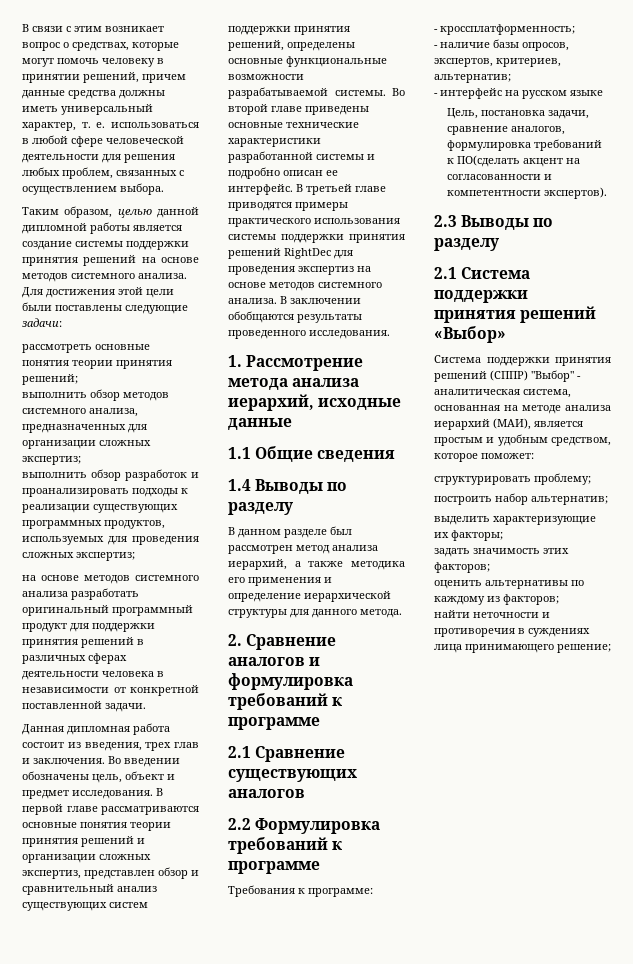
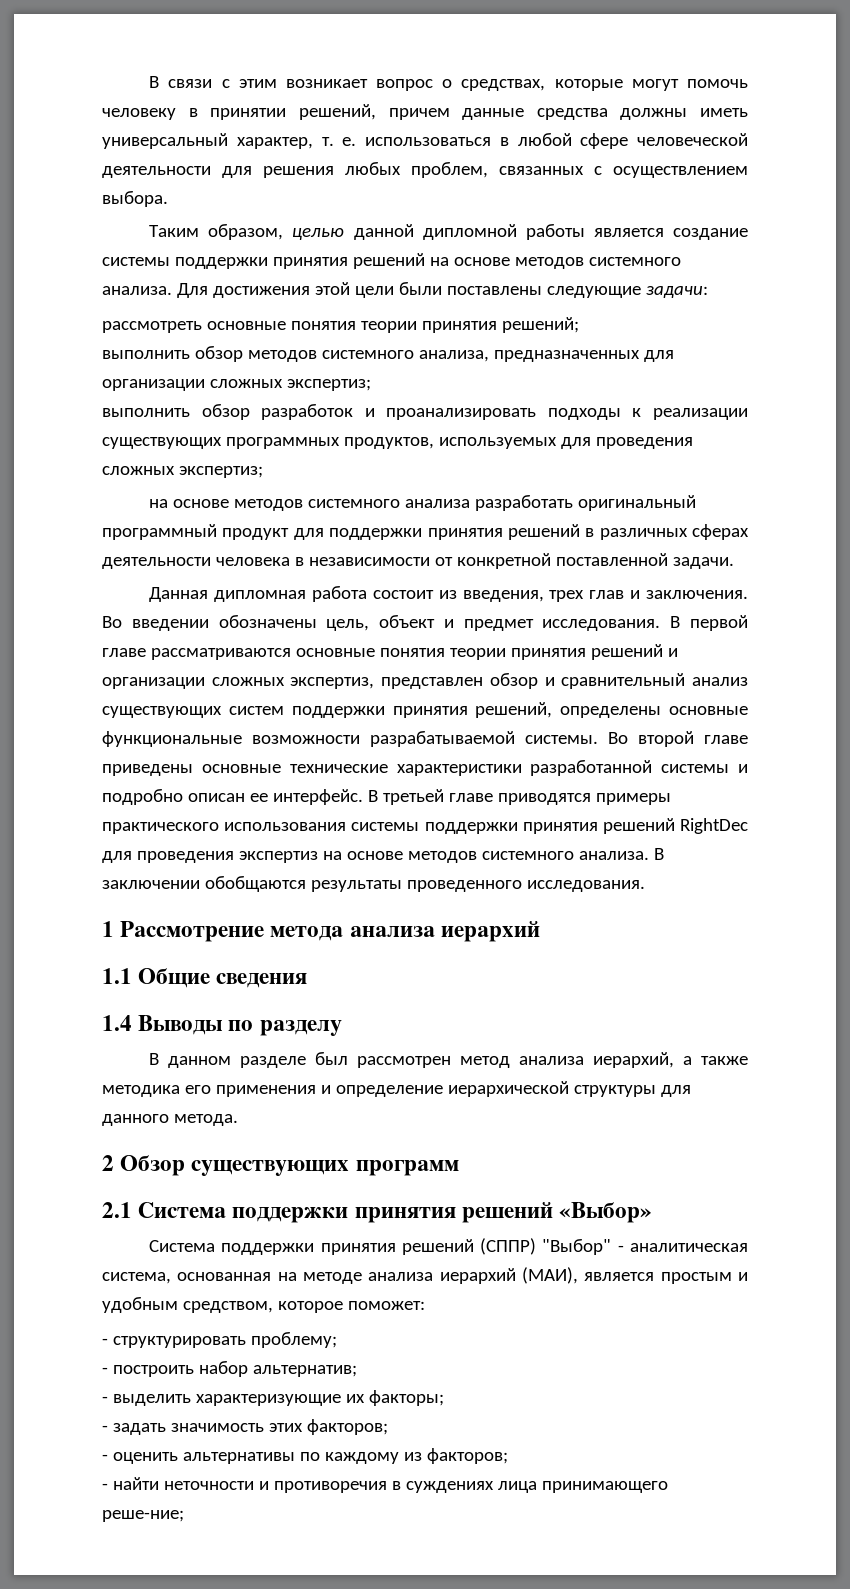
- 1. Рассмотрение метода анализа иерархий, исходные данные
+ 1 Рассмотрение метода анализа иерархий
- 2. Сравнение аналогов и формулировка требований к программе
- 2.1 Сравнение существующих аналогов
- 2.2 Формулировка требований к программе
- Требования к программе:
- - кроссплатформенность;
- - наличие базы опросов, экспертов, критериев, альтернатив;
- - интерфейс на русском языке
- Цель, постановка задачи, сравнение аналогов, формулировка требований к ПО(сделать акцент на согласованности и компетентности экспертов).
- 2.3 Выводы по разделу
+ 2 Обзор существующих программ
- структурировать проблему;
+ - структурировать проблему;
- построить набор альтернатив;
+ - построить набор альтернатив;
- выделить характеризующие их факторы;
+ - выделить характеризующие их факторы;
- задать значимость этих факторов;
+ - задать значимость этих факторов;
- оценить альтернативы по каждому из факторов;
+ - оценить альтернативы по каждому из факторов;
- найти неточности и противоречия в суждениях лица принимающего решение;
+ - найти неточности и противоречия в суждениях лица принимающего реше-ние;

